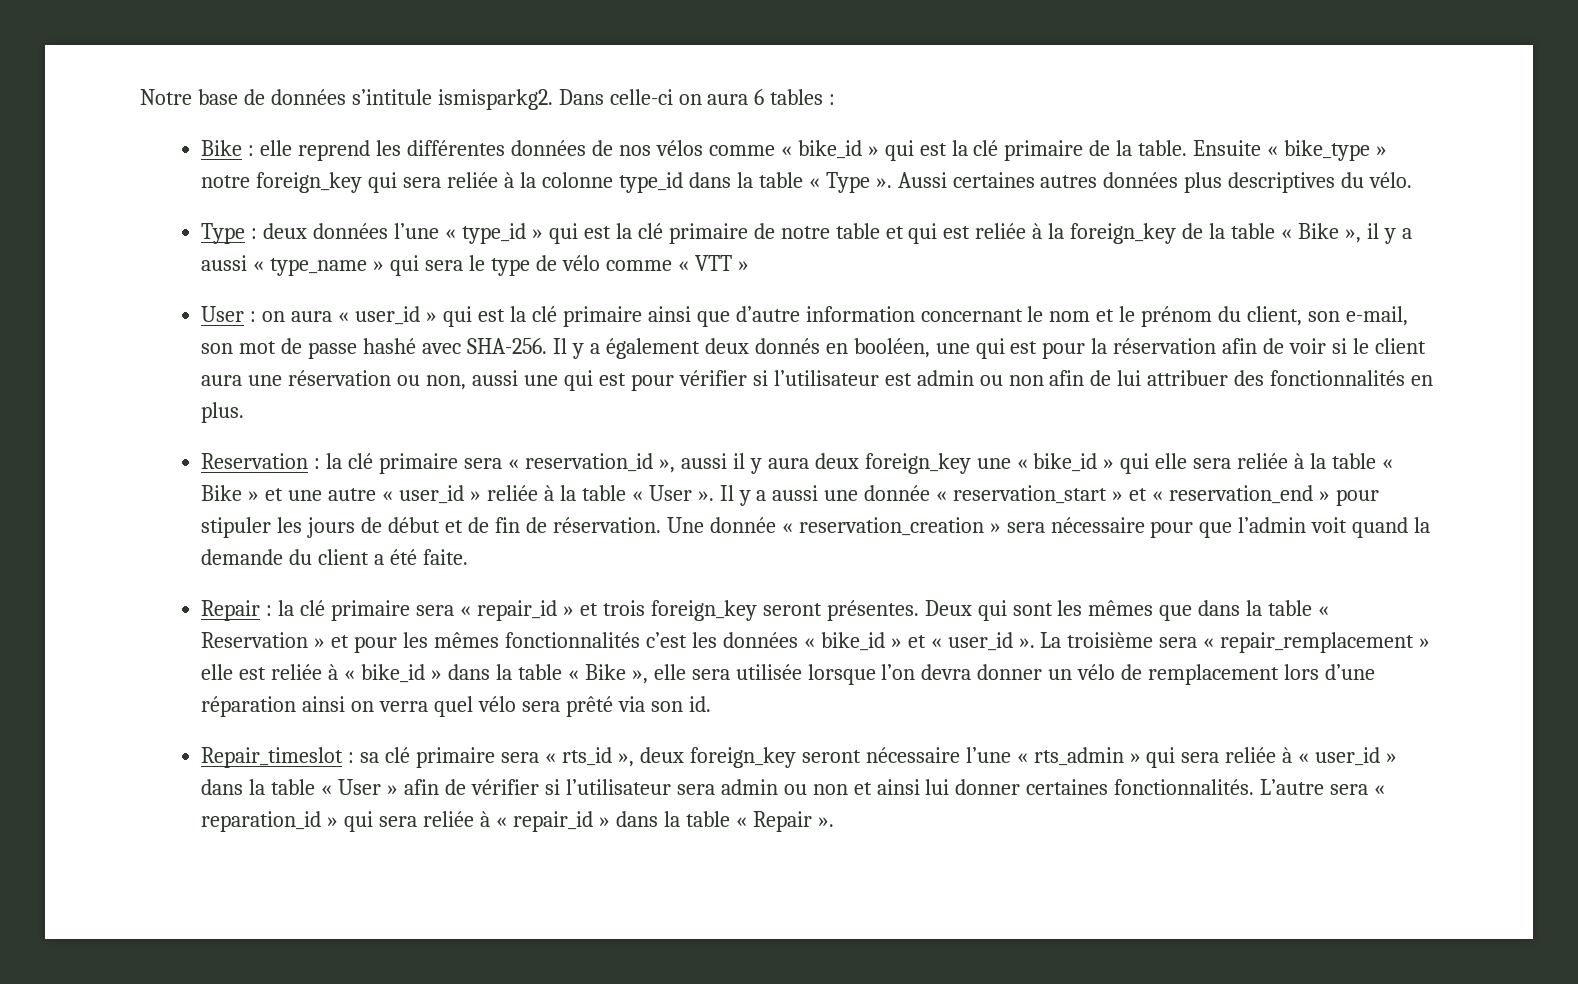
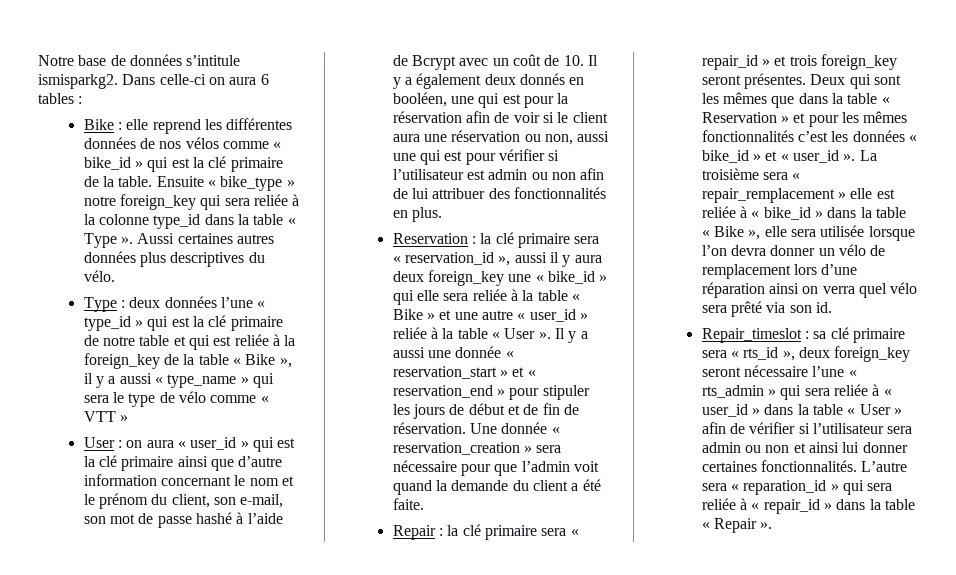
- on aura « user_id » qui est la clé primaire ainsi que d’autre information concernant le nom et le prénom du client, son e-mail, son mot de passe hashé avec SHA-256. Il y a également deux donnés en booléen, une qui est pour la réservation afin de voir si le client aura une réservation ou non, aussi une qui est pour vérifier si l’utilisateur est admin ou non afin de lui attribuer des fonctionnalités en plus.
+ on aura « user_id » qui est la clé primaire ainsi que d’autre information concernant le nom et le prénom du client, son e-mail, son mot de passe hashé à l’aide de Bcrypt avec un coût de 10. Il y a également deux donnés en booléen, une qui est pour la réservation afin de voir si le client aura une réservation ou non, aussi une qui est pour vérifier si l’utilisateur est admin ou non afin de lui attribuer des fonctionnalités en plus.

